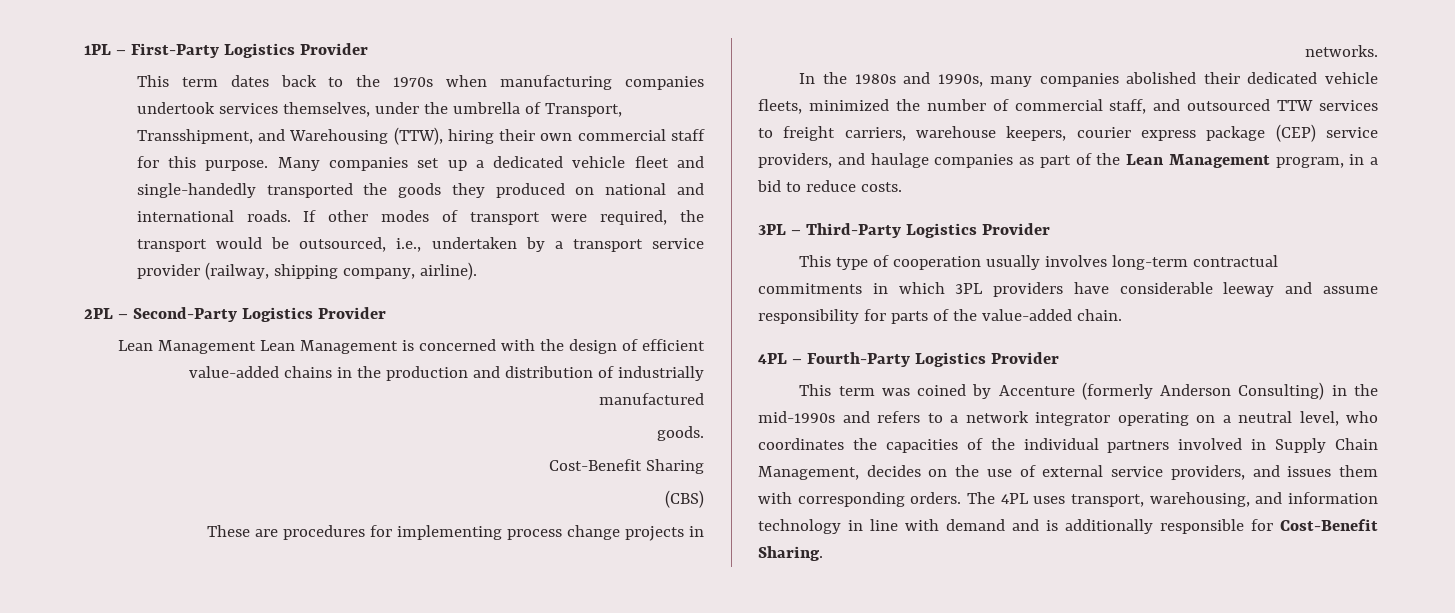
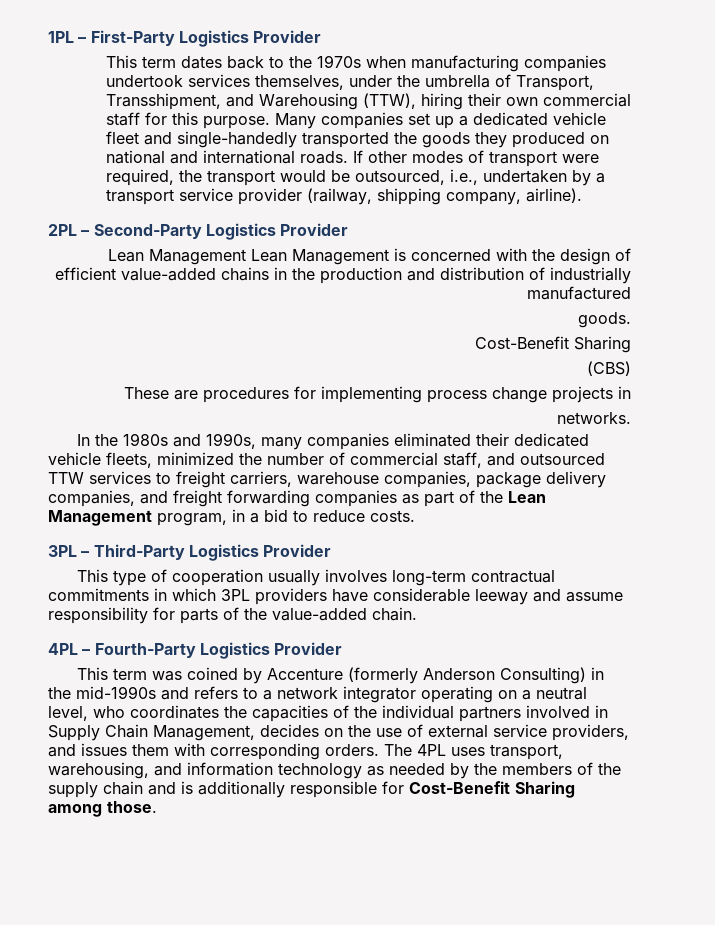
- In the 1980s and 1990s, many companies abolished their dedicated vehicle fleets, minimized the number of commercial staff, and outsourced TTW services to freight carriers, warehouse keepers, courier express package (CEP) service providers, and haulage companies as part of the Lean Management program, in a bid to reduce costs.
+ In the 1980s and 1990s, many companies eliminated their dedicated vehicle fleets, minimized the number of commercial staff, and outsourced TTW services to freight carriers, warehouse companies, package delivery companies, and freight forwarding companies as part of the Lean Management program, in a bid to reduce costs.
- The 4PL uses transport, warehousing, and information technology in line with demand and is additionally responsible for Cost-Benefit Sharing.
+ The 4PL uses transport, warehousing, and information technology as needed by the members of the supply chain and is additionally responsible for Cost-Benefit Sharing among those.

